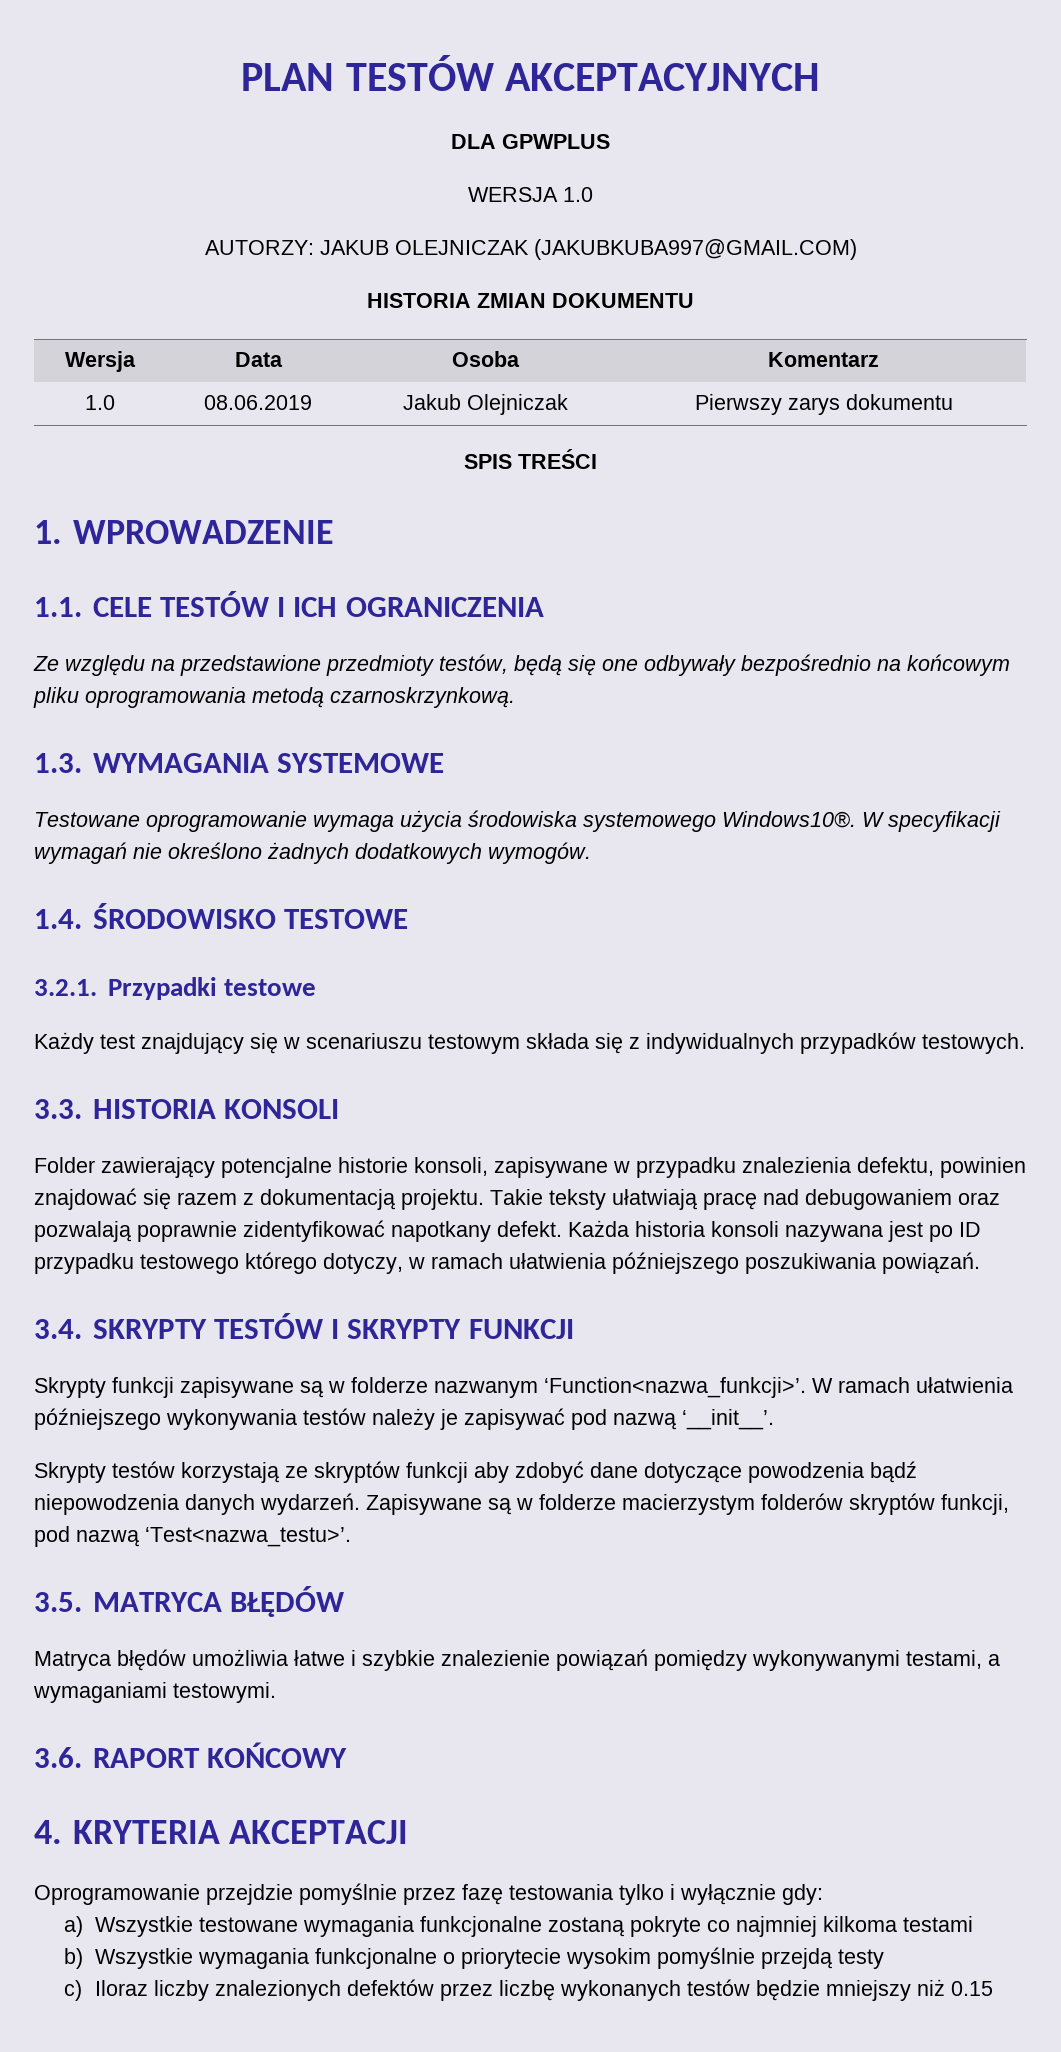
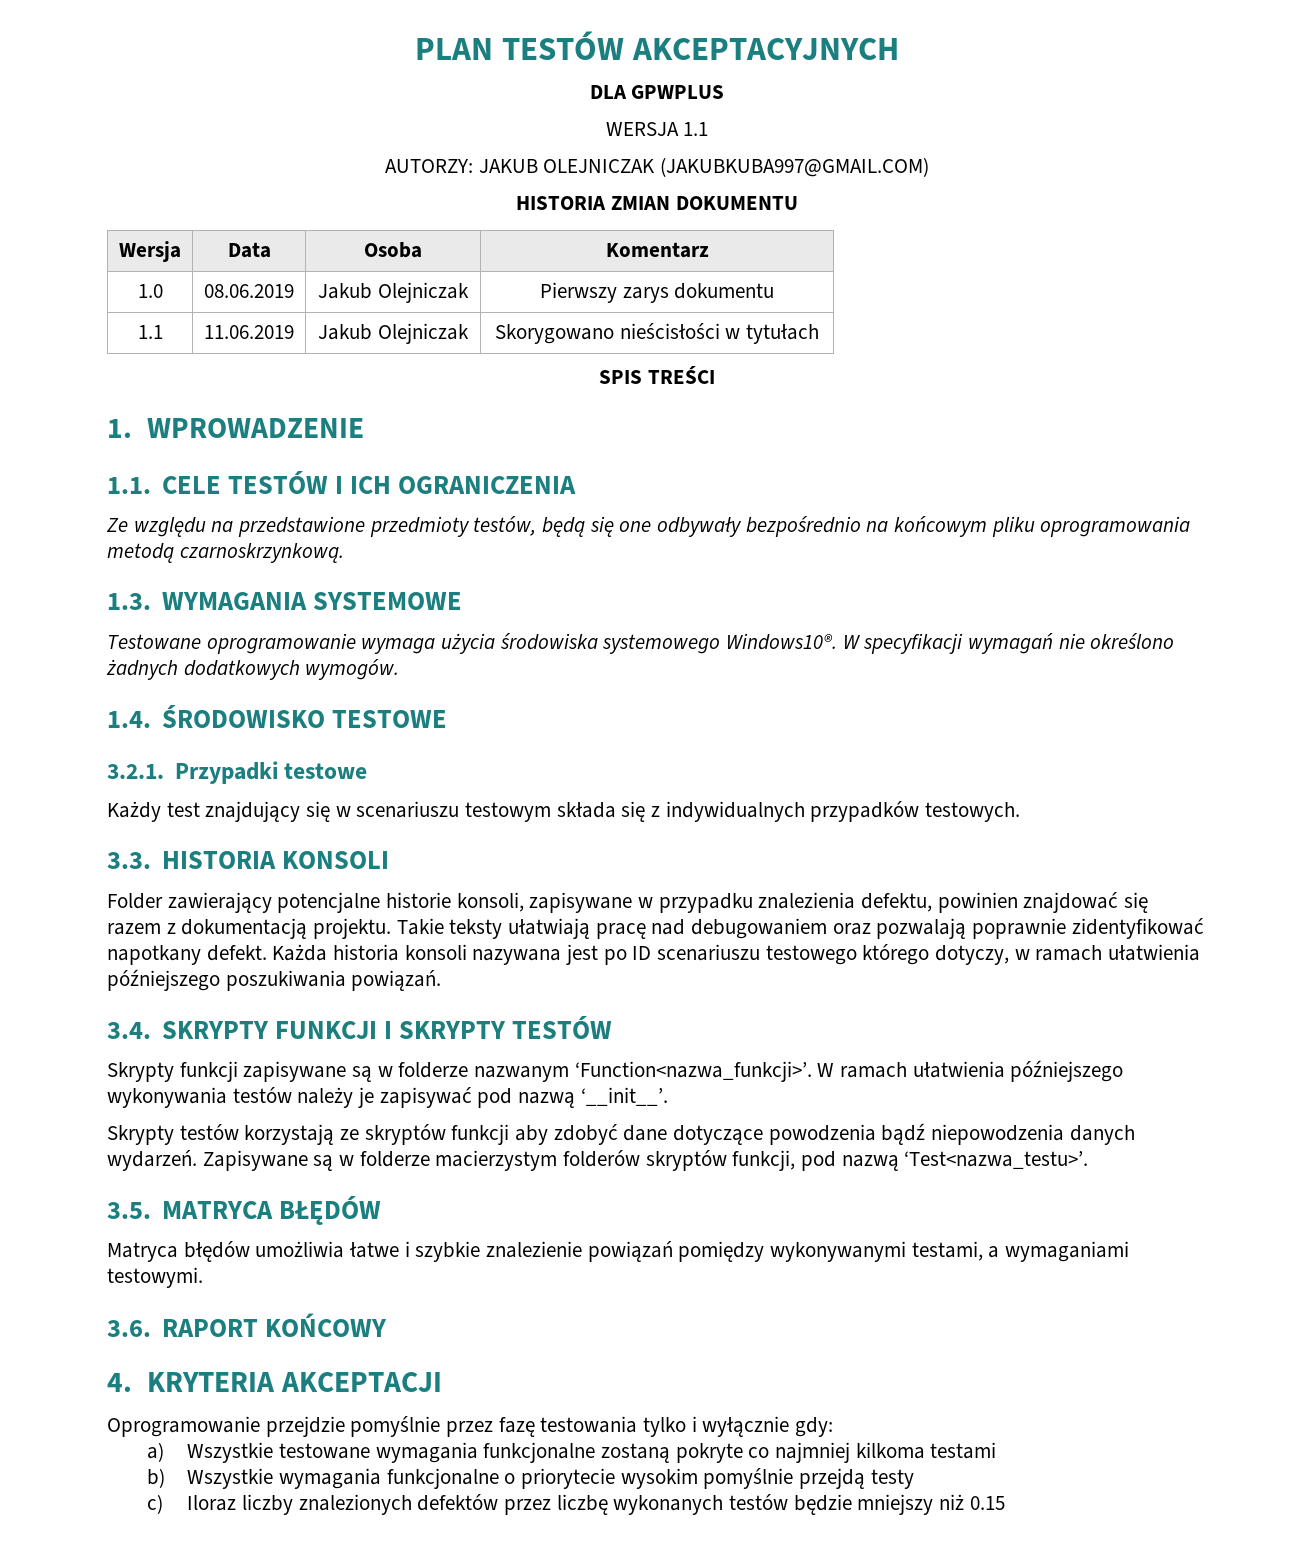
- WERSJA 1.0
+ WERSJA 1.1
+ 1.1 | 11.06.2019 | Jakub Olejniczak | Skorygowano nieścisłości w tytułach
- Każda historia konsoli nazywana jest po ID przypadku testowego którego dotyczy, w ramach ułatwienia późniejszego poszukiwania powiązań.
+ Każda historia konsoli nazywana jest po ID scenariuszu testowego którego dotyczy, w ramach ułatwienia późniejszego poszukiwania powiązań.
- 3.4. SKRYPTY TESTÓW I SKRYPTY FUNKCJI
+ 3.4. SKRYPTY FUNKCJI I SKRYPTY TESTÓW

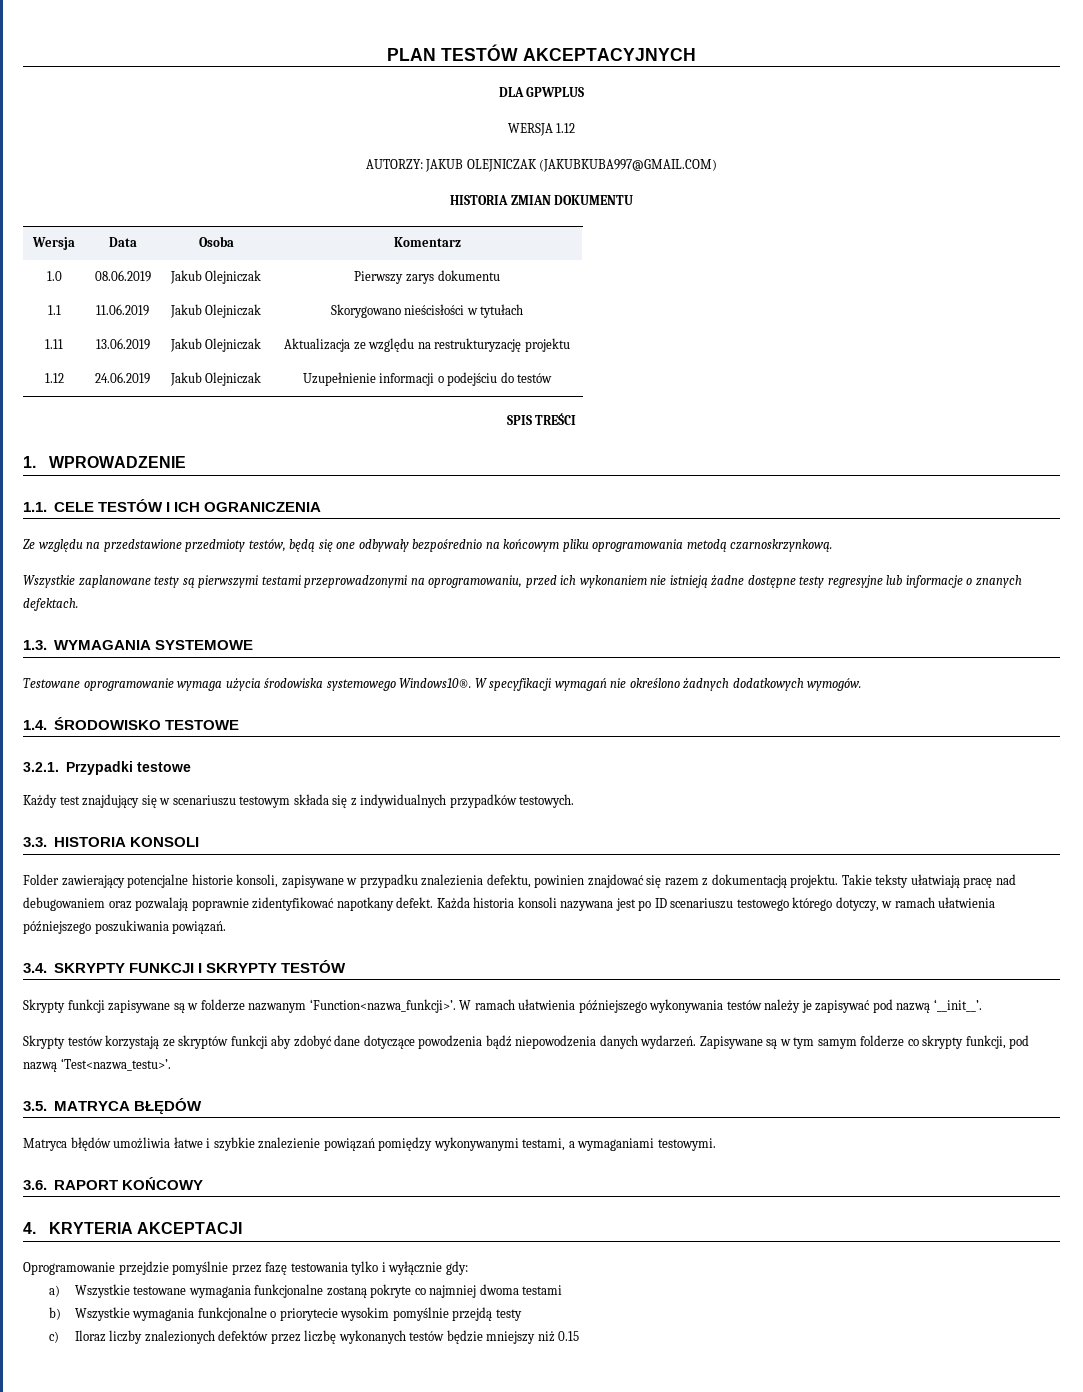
- WERSJA 1.1
+ WERSJA 1.12
+ 1.11 | 13.06.2019 | Jakub Olejniczak | Aktualizacja ze względu na restrukturyzację projektu
+ 1.12 | 24.06.2019 | Jakub Olejniczak | Uzupełnienie informacji o podejściu do testów
+ Wszystkie zaplanowane testy są pierwszymi testami przeprowadzonymi na oprogramowaniu, przed ich wykonaniem nie istnieją żadne dostępne testy regresyjne lub informacje o znanych defektach.
- Zapisywane są w folderze macierzystym folderów skryptów funkcji, pod nazwą ‘Test<nazwa_testu>’.
+ Zapisywane są w tym samym folderze co skrypty funkcji, pod nazwą ‘Test<nazwa_testu>’.
- a) Wszystkie testowane wymagania funkcjonalne zostaną pokryte co najmniej kilkoma testami
+ a) Wszystkie testowane wymagania funkcjonalne zostaną pokryte co najmniej dwoma testami

